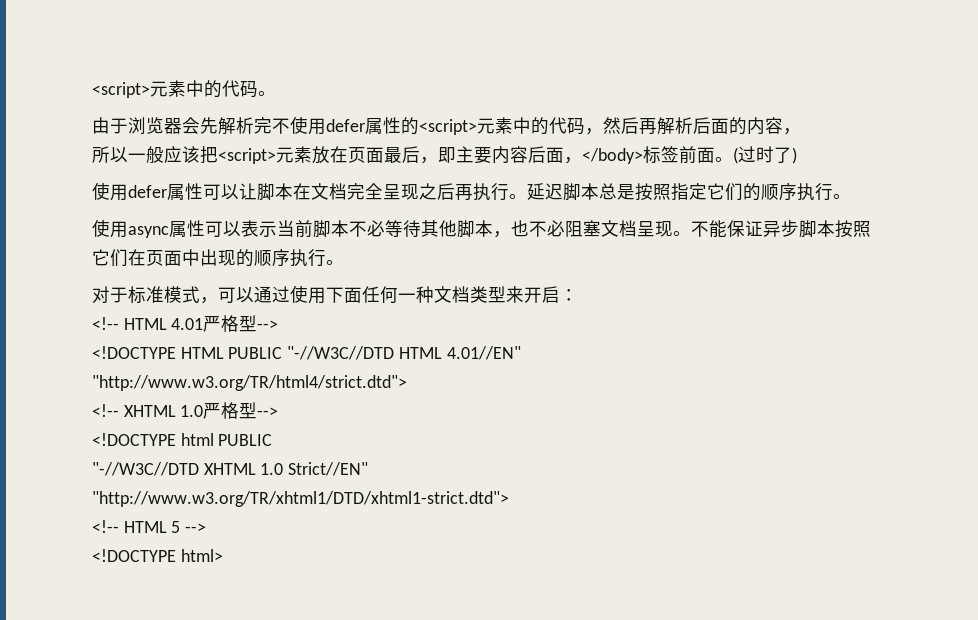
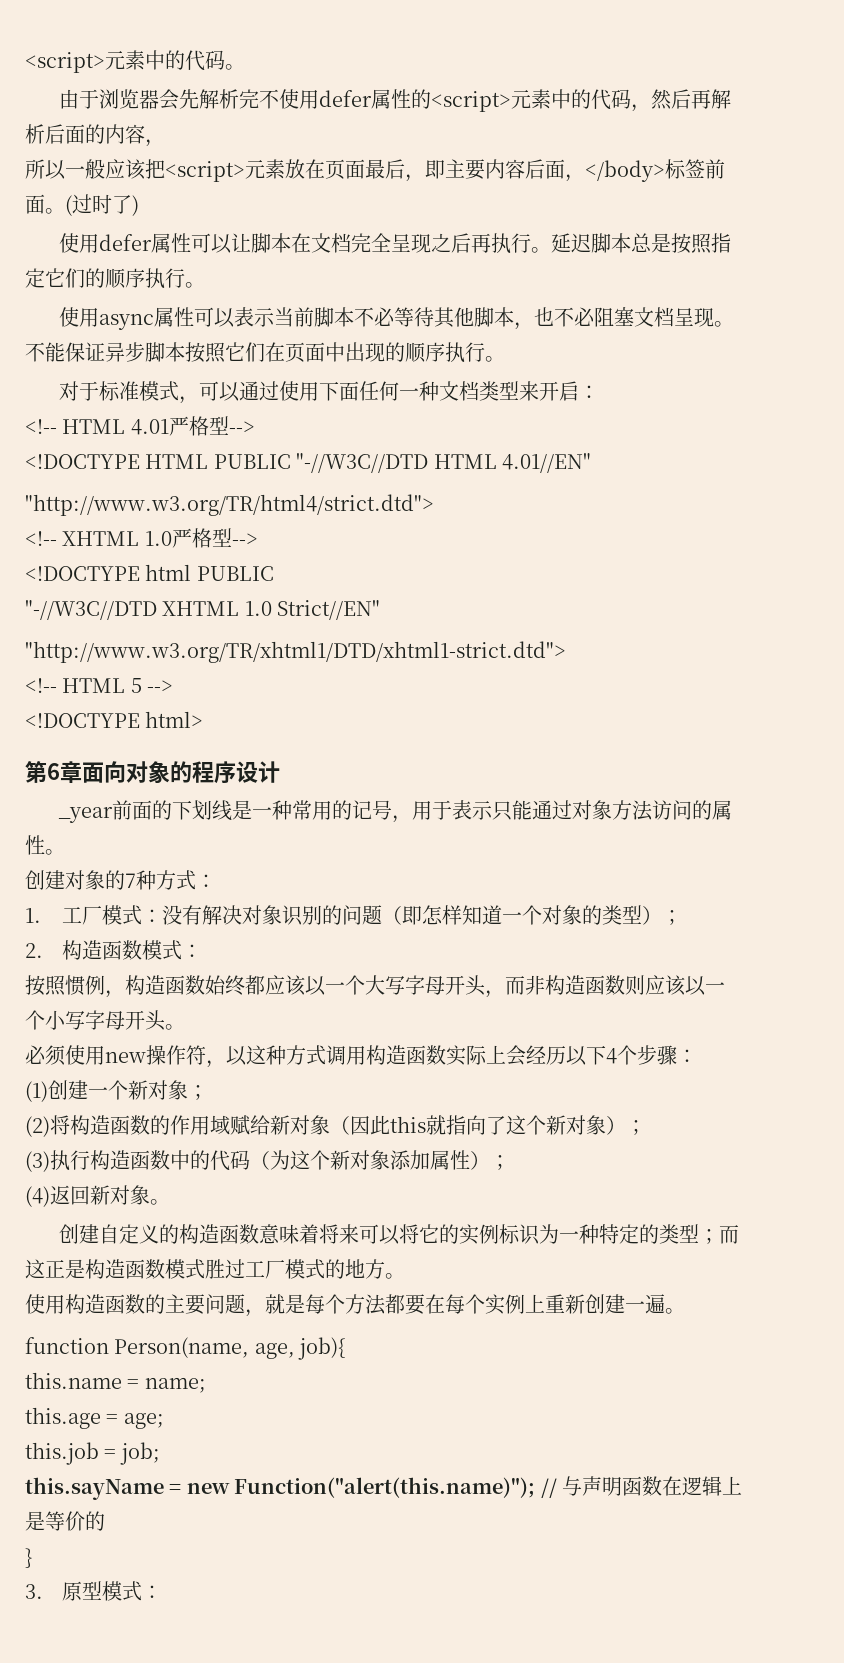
+ 第6章面向对象的程序设计
+ _year前面的下划线是一种常用的记号，用于表示只能通过对象方法访问的属性。
+ 创建对象的7种方式：
+ 1.工厂模式：没有解决对象识别的问题（即怎样知道一个对象的类型）；
+ 2.构造函数模式：
+ 按照惯例，构造函数始终都应该以一个大写字母开头，而非构造函数则应该以一个小写字母开头。
+ 必须使用new操作符，以这种方式调用构造函数实际上会经历以下4个步骤：
+ (1)创建一个新对象；
+ (2)将构造函数的作用域赋给新对象（因此this就指向了这个新对象）；
+ (3)执行构造函数中的代码（为这个新对象添加属性）；
+ (4)返回新对象。
+ 创建自定义的构造函数意味着将来可以将它的实例标识为一种特定的类型；而这正是构造函数模式胜过工厂模式的地方。
+ 使用构造函数的主要问题，就是每个方法都要在每个实例上重新创建一遍。
+ function Person(name, age, job){
+ this.name = name;
+ this.age = age;
+ this.job = job;
+ this.sayName = new Function("alert(this.name)"); // 与声明函数在逻辑上是等价的
+ }
+ 3.原型模式：

